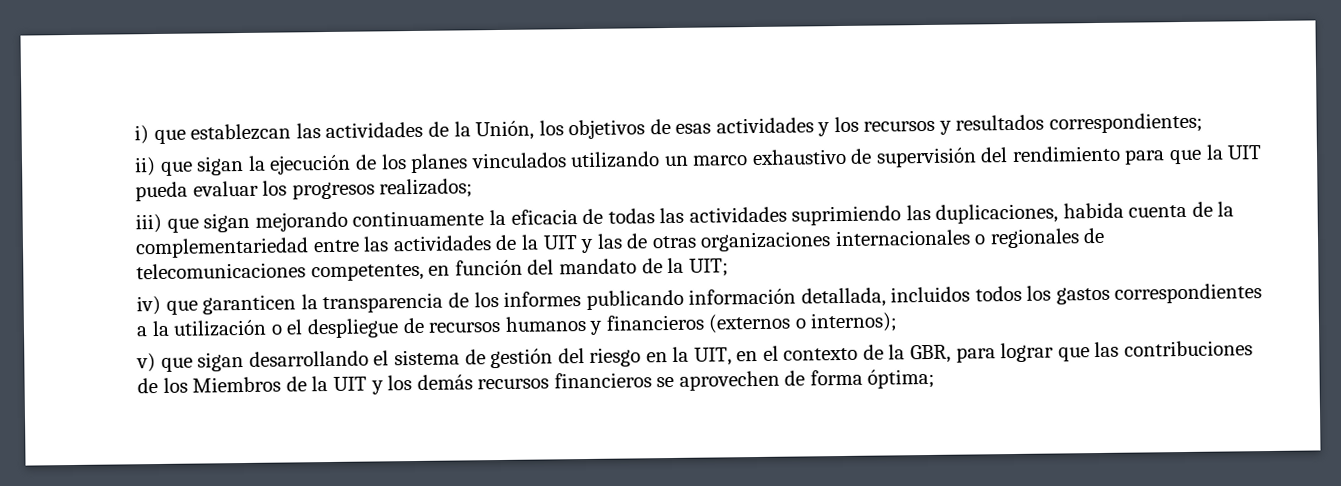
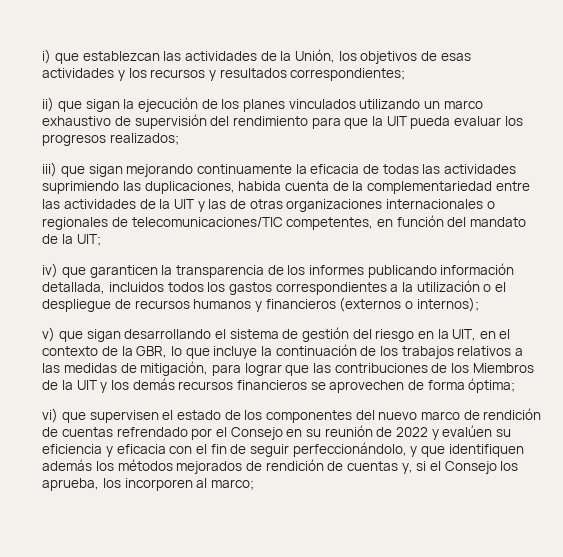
- iii) que sigan mejorando continuamente la eficacia de todas las actividades suprimiendo las duplicaciones, habida cuenta de la complementariedad entre las actividades de la UIT y las de otras organizaciones internacionales o regionales de telecomunicaciones competentes, en función del mandato de la UIT;
+ iii) que sigan mejorando continuamente la eficacia de todas las actividades suprimiendo las duplicaciones, habida cuenta de la complementariedad entre las actividades de la UIT y las de otras organizaciones internacionales o regionales de telecomunicaciones/TIC competentes, en función del mandato de la UIT;
- v) que sigan desarrollando el sistema de gestión del riesgo en la UIT, en el contexto de la GBR, para lograr que las contribuciones de los Miembros de la UIT y los demás recursos financieros se aprovechen de forma óptima;
+ v) que sigan desarrollando el sistema de gestión del riesgo en la UIT, en el contexto de la GBR, lo que incluye la continuación de los trabajos relativos a las medidas de mitigación, para lograr que las contribuciones de los Miembros de la UIT y los demás recursos financieros se aprovechen de forma óptima;
+ vi) que supervisen el estado de los componentes del nuevo marco de rendición de cuentas refrendado por el Consejo en su reunión de 2022 y evalúen su eficiencia y eficacia con el fin de seguir perfeccionándolo, y que identifiquen además los métodos mejorados de rendición de cuentas y, si el Consejo los aprueba, los incorporen al marco;

